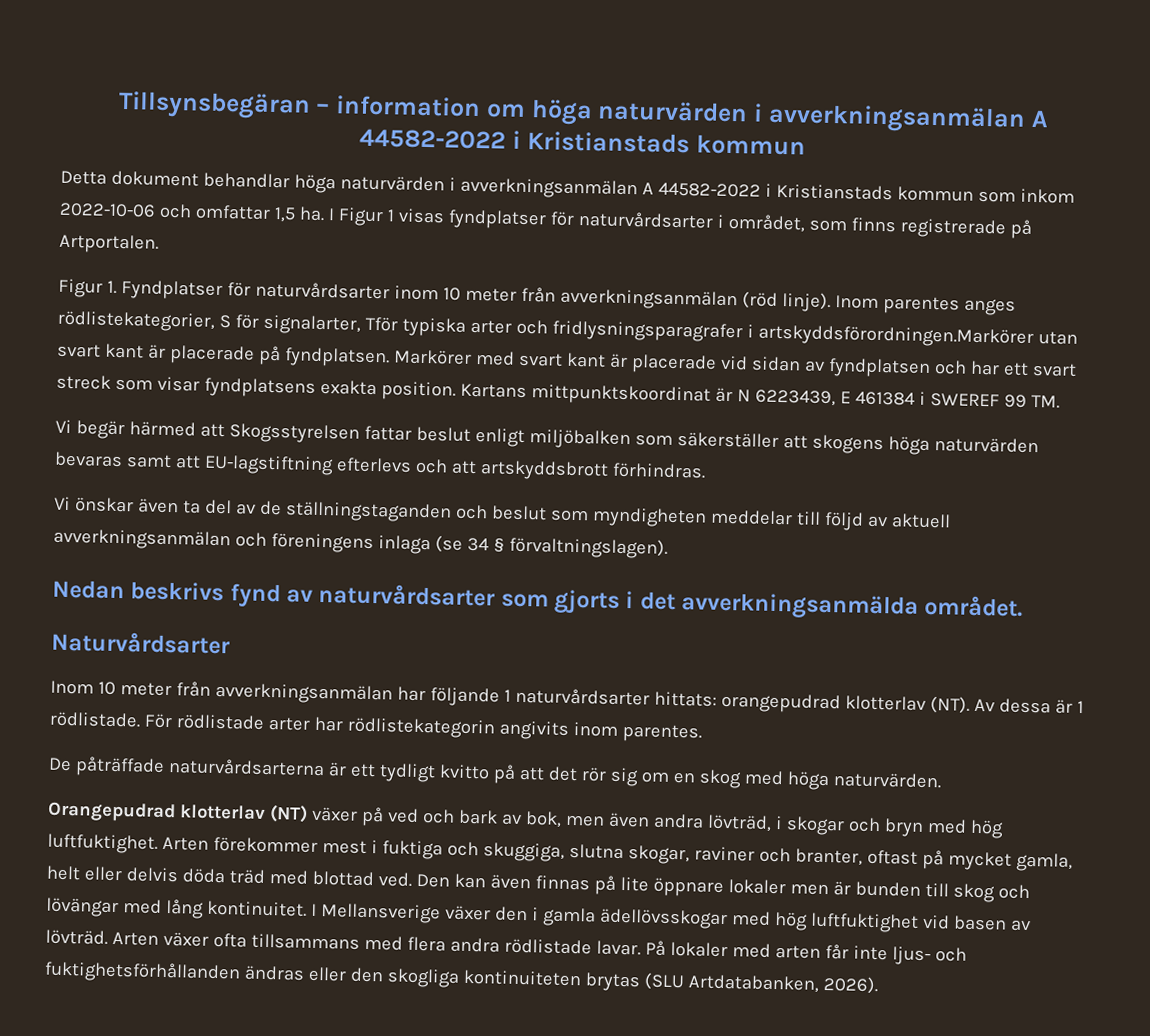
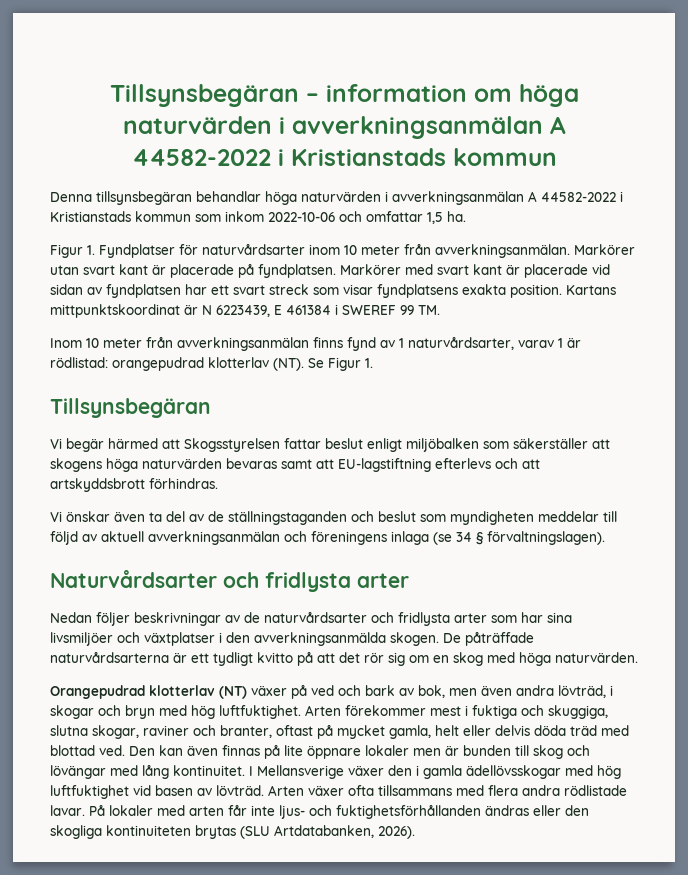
- Detta dokument behandlar höga naturvärden i avverkningsanmälan A 44582-2022 i Kristianstads kommun som inkom 2022-10-06 och omfattar 1,5 ha. I Figur 1 visas fyndplatser för naturvårdsarter i området, som finns registrerade på Artportalen.
+ Denna tillsynsbegäran behandlar höga naturvärden i avverkningsanmälan A 44582-2022 i Kristianstads kommun som inkom 2022-10-06 och omfattar 1,5 ha.
- Figur 1. Fyndplatser för naturvårdsarter inom 10 meter från avverkningsanmälan (röd linje). Inom parentes anges rödlistekategorier, S för signalarter, Tför typiska arter och fridlysningsparagrafer i artskyddsförordningen.Markörer utan svart kant är placerade på fyndplatsen.
+ Figur 1. Fyndplatser för naturvårdsarter inom 10 meter från avverkningsanmälan. Markörer utan svart kant är placerade på fyndplatsen.
- Markörer med svart kant är placerade vid sidan av fyndplatsen och har ett svart streck som visar fyndplatsens exakta position.
+ Markörer med svart kant är placerade vid sidan av fyndplatsen har ett svart streck som visar fyndplatsens exakta position.
+ Inom 10 meter från avverkningsanmälan finns fynd av 1 naturvårdsarter, varav 1 är rödlistad: orangepudrad klotterlav (NT). Se Figur 1.
+ Tillsynsbegäran
- Nedan beskrivs fynd av naturvårdsarter som gjorts i det avverkningsanmälda området.
- Naturvårdsarter
- Inom 10 meter från avverkningsanmälan har följande 1 naturvårdsarter hittats: orangepudrad klotterlav (NT). Av dessa är 1 rödlistade. För rödlistade arter har rödlistekategorin angivits inom parentes.
- De påträffade naturvårdsarterna är ett tydligt kvitto på att det rör sig om en skog med höga naturvärden.
+ Naturvårdsarter och fridlysta arter
+ Nedan följer beskrivningar av de naturvårdsarter och fridlysta arter som har sina livsmiljöer och växtplatser i den avverkningsanmälda skogen. De påträffade naturvårdsarterna är ett tydligt kvitto på att det rör sig om en skog med höga naturvärden.

